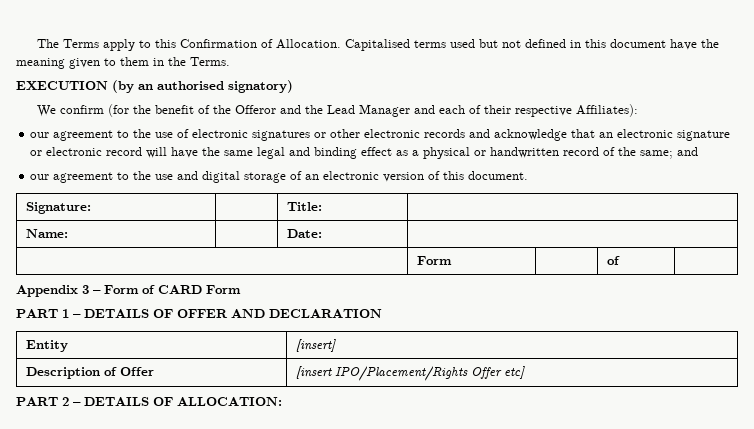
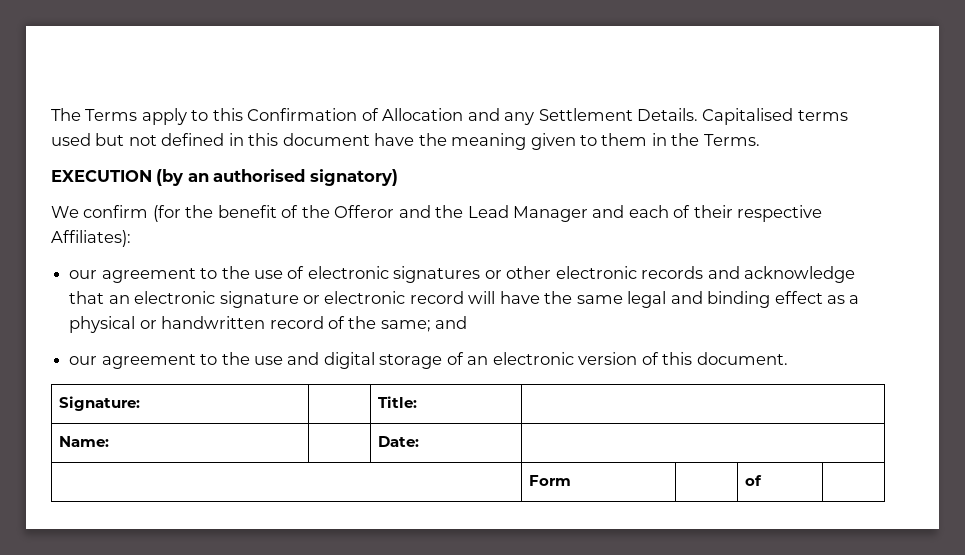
- The Terms apply to this Confirmation of Allocation.
+ The Terms apply to this Confirmation of Allocation and any Settlement Details.
- Appendix 3 – Form of CARD Form
- PART 1 – DETAILS OF OFFER AND DECLARATION
- Entity | [insert]
- Description of Offer | [insert IPO/Placement/Rights Offer etc]
- PART 2 – DETAILS OF ALLOCATION:

